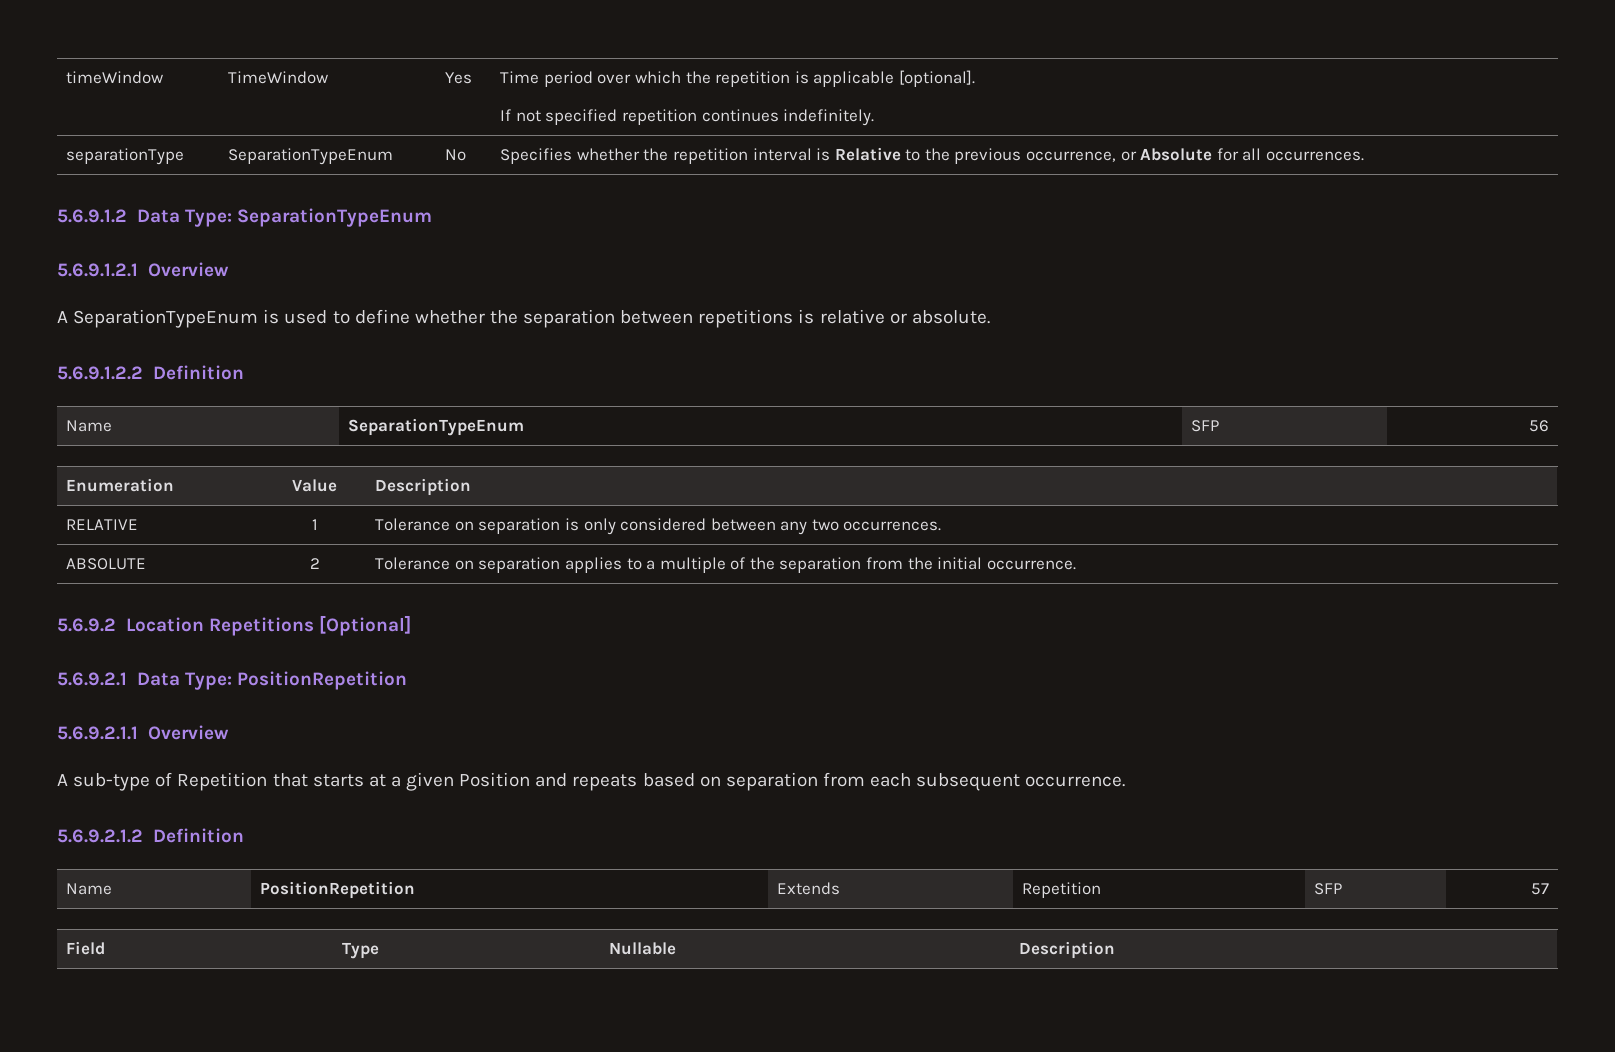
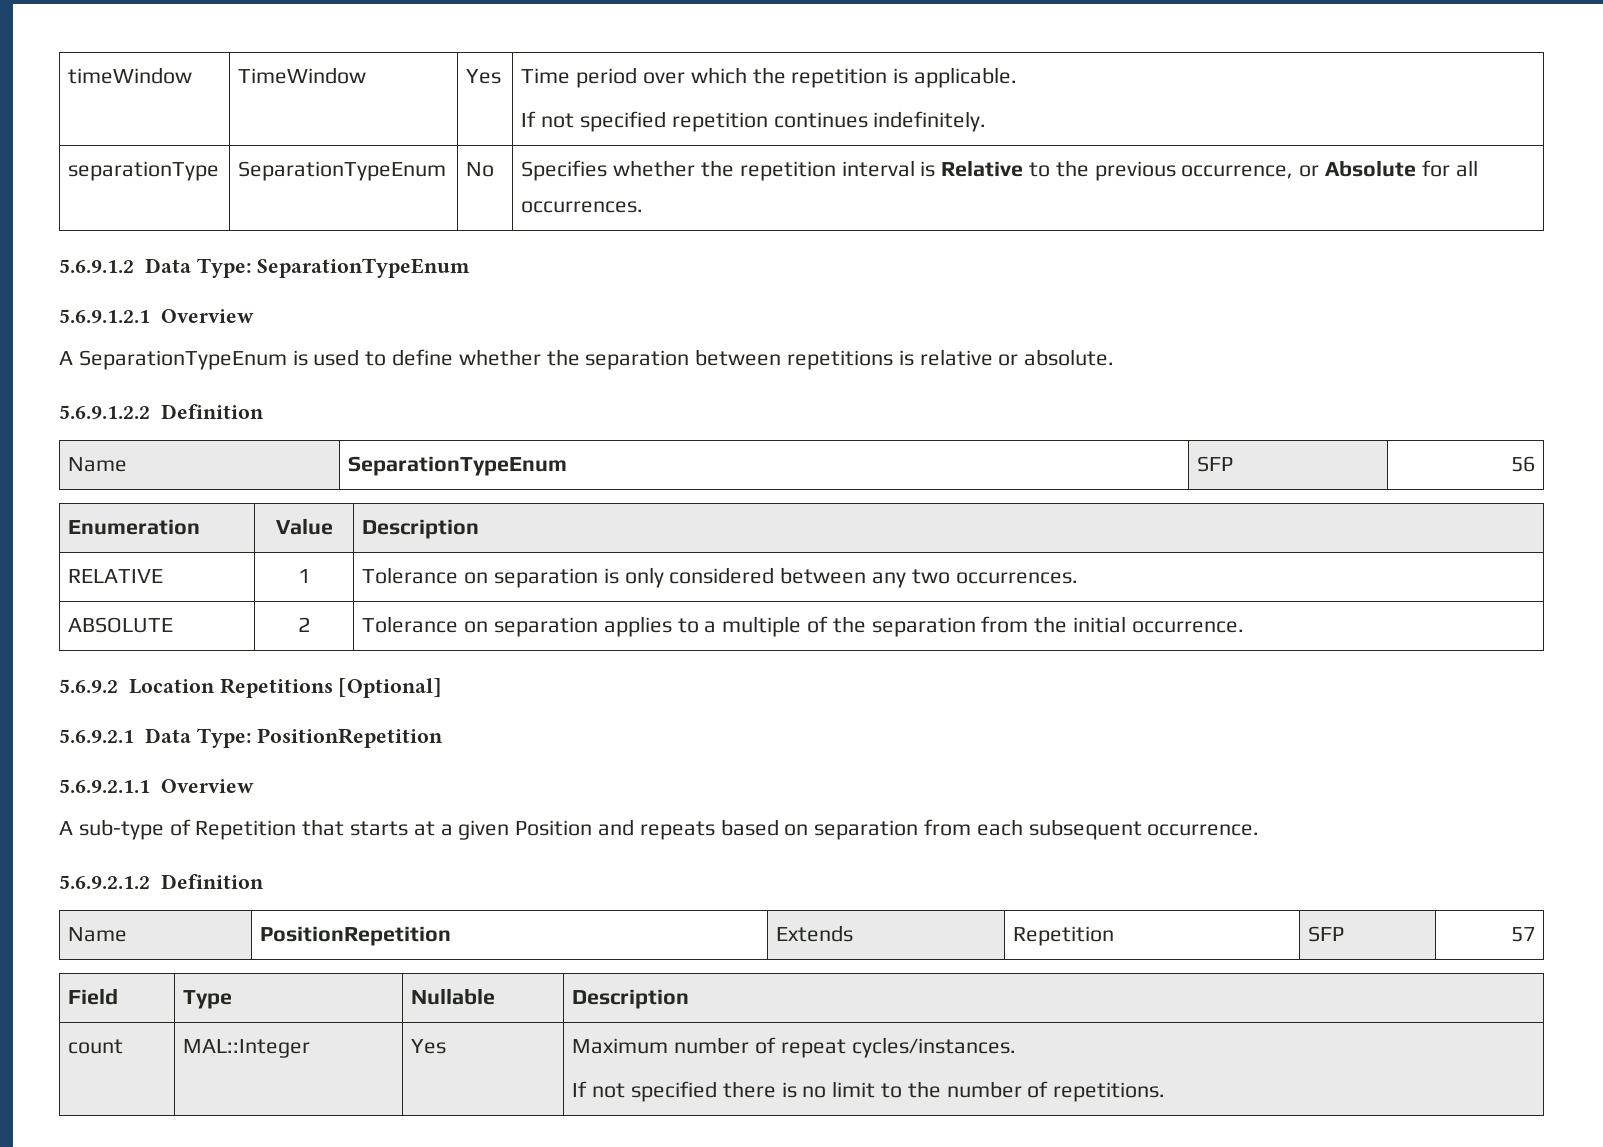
- timeWindow | TimeWindow | Yes | Time period over which the repetition is applicable [optional].
+ timeWindow | TimeWindow | Yes | Time period over which the repetition is applicable.
+ count | MAL::Integer | Yes | Maximum number of repeat cycles/instances.
+ If not specified there is no limit to the number of repetitions.

